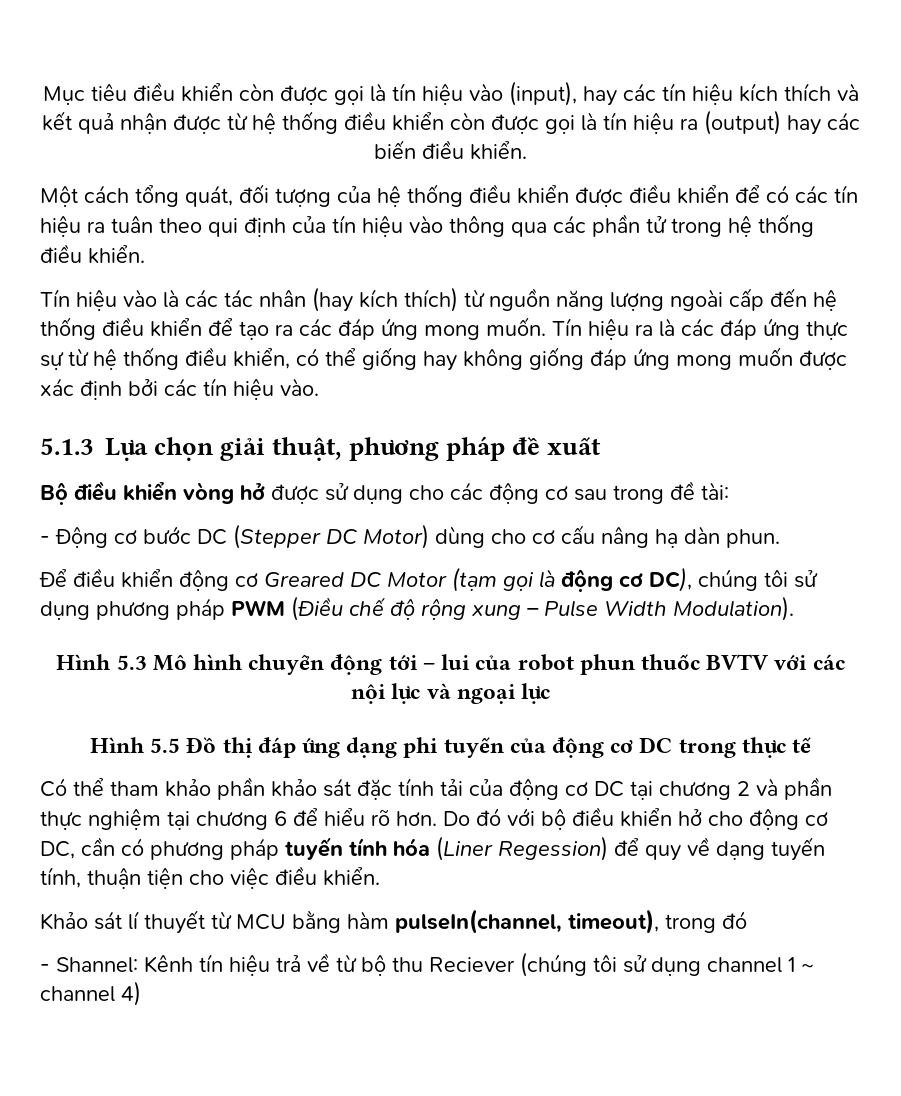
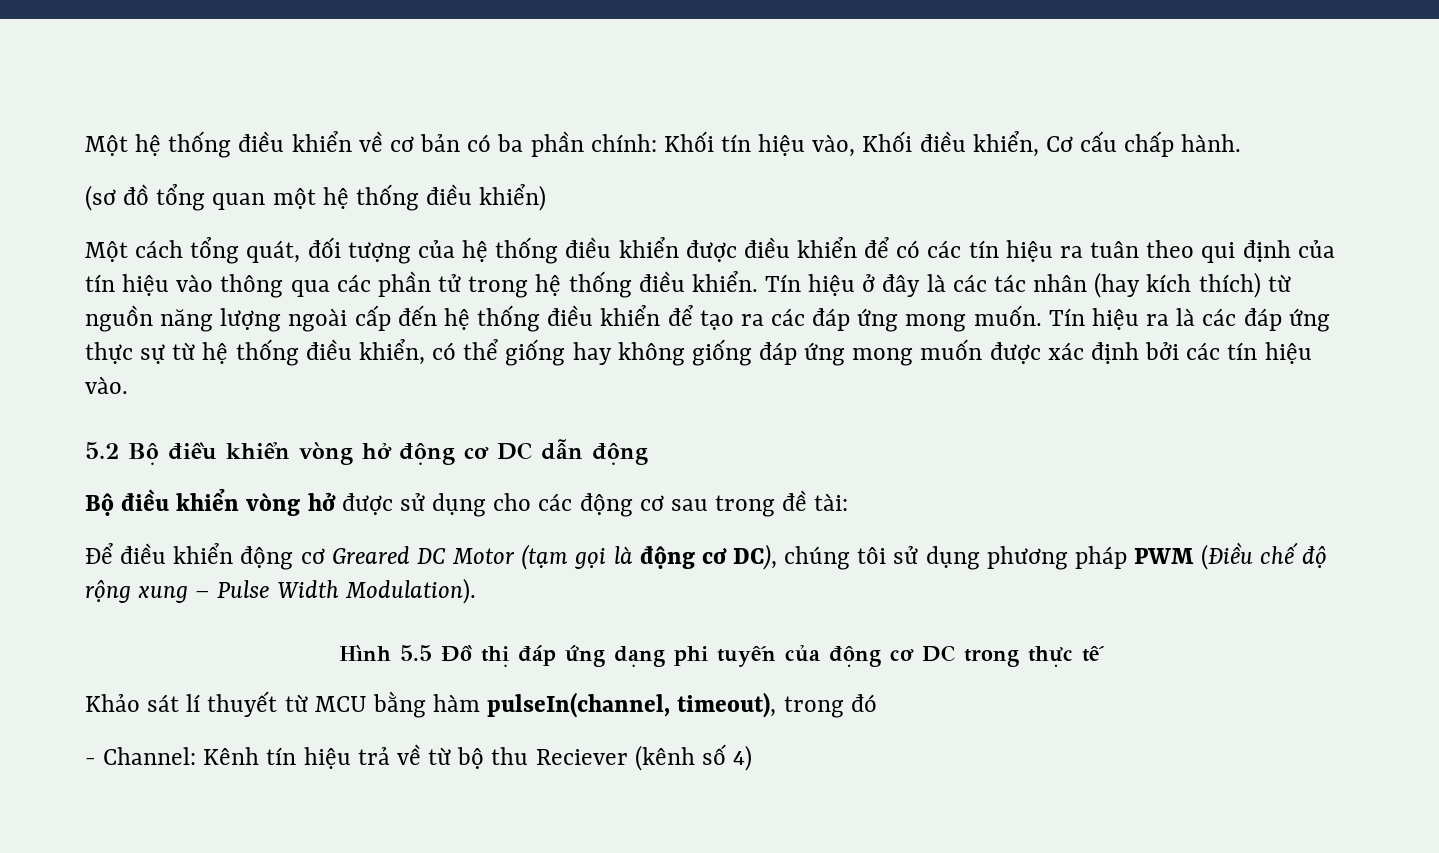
- Mục tiêu điều khiển còn được gọi là tín hiệu vào (input), hay các tín hiệu kích thích và kết quả nhận được từ hệ thống điều khiển còn được gọi là tín hiệu ra (output) hay các biến điều khiển.
+ Một hệ thống điều khiển về cơ bản có ba phần chính: Khối tín hiệu vào, Khối điều khiển, Cơ cấu chấp hành.
+ (sơ đồ tổng quan một hệ thống điều khiển)
- Một cách tổng quát, đối tượng của hệ thống điều khiển được điều khiển để có các tín hiệu ra tuân theo qui định của tín hiệu vào thông qua các phần tử trong hệ thống điều khiển.
- Tín hiệu vào là các tác nhân (hay kích thích) từ nguồn năng lượng ngoài cấp đến hệ thống điều khiển để tạo ra các đáp ứng mong muốn.
+ Một cách tổng quát, đối tượng của hệ thống điều khiển được điều khiển để có các tín hiệu ra tuân theo qui định của tín hiệu vào thông qua các phần tử trong hệ thống điều khiển. Tín hiệu ở đây là các tác nhân (hay kích thích) từ nguồn năng lượng ngoài cấp đến hệ thống điều khiển để tạo ra các đáp ứng mong muốn.
- 5.1.3 Lựa chọn giải thuật, phương pháp đề xuất
+ 5.2 Bộ điều khiển vòng hở động cơ DC dẫn động
- - Động cơ bước DC (Stepper DC Motor) dùng cho cơ cấu nâng hạ dàn phun.
- Hình 5.3 Mô hình chuyển động tới – lui của robot phun thuốc BVTV với các nội lực và ngoại lực
- Có thể tham khảo phần khảo sát đặc tính tải của động cơ DC tại chương 2 và phần thực nghiệm tại chương 6 để hiểu rõ hơn. Do đó với bộ điều khiển hở cho động cơ DC, cần có phương pháp tuyến tính hóa (Liner Regession) để quy về dạng tuyến tính, thuận tiện cho việc điều khiển.
- - Shannel: Kênh tín hiệu trả về từ bộ thu Reciever (chúng tôi sử dụng channel 1 ~ channel 4)
+ - Channel: Kênh tín hiệu trả về từ bộ thu Reciever (kênh số 4)

